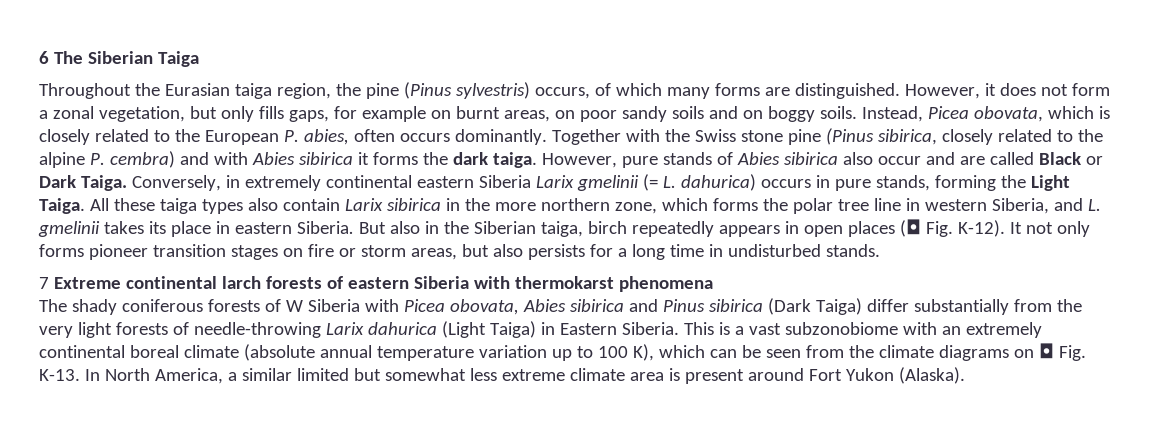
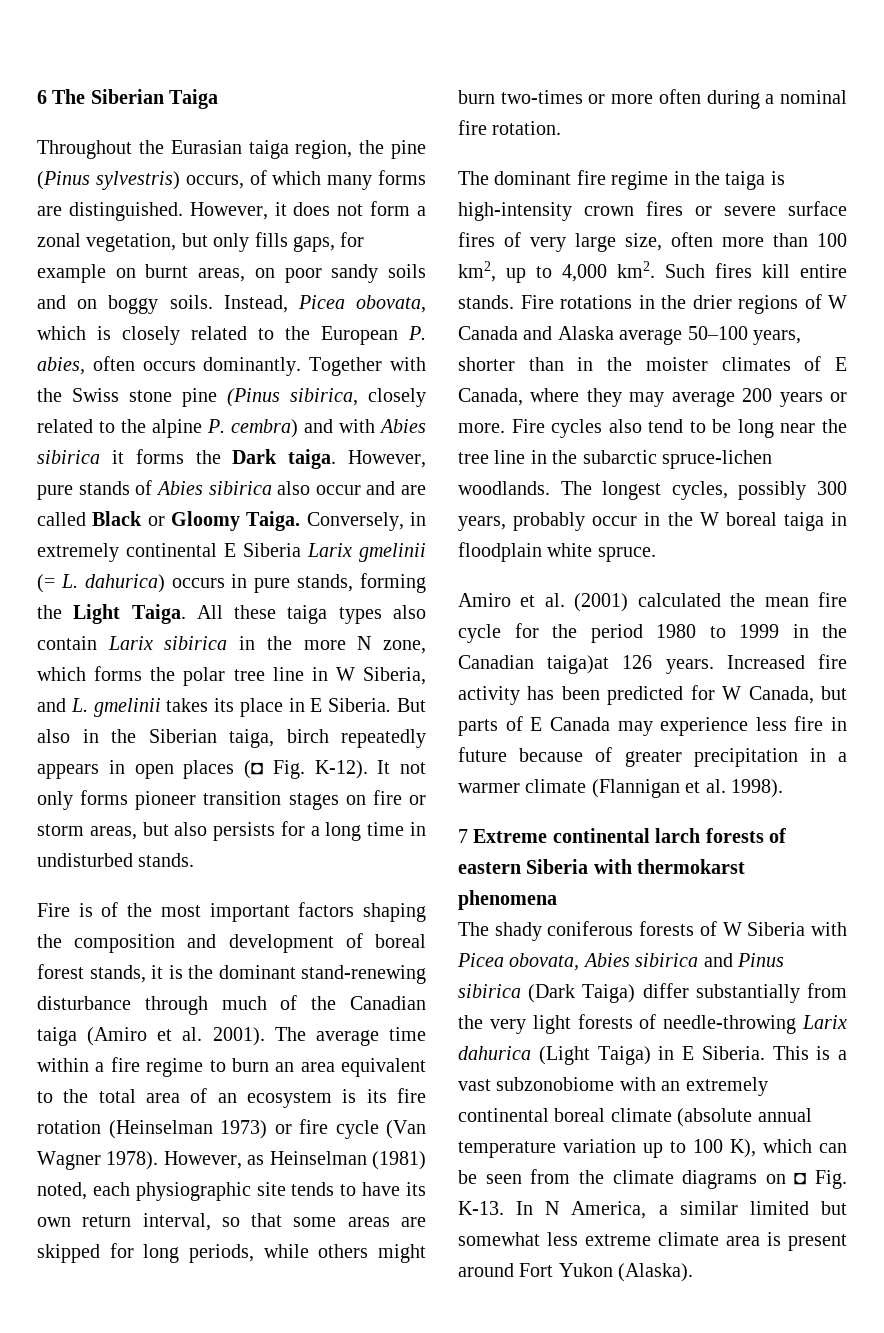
- Together with the Swiss stone pine (Pinus sibirica, closely related to the alpine P. cembra) and with Abies sibirica it forms the dark taiga.
+ Together with the Swiss stone pine (Pinus sibirica, closely related to the alpine P. cembra) and with Abies sibirica it forms the Dark taiga.
- However, pure stands of Abies sibirica also occur and are called Black or Dark Taiga.
+ However, pure stands of Abies sibirica also occur and are called Black or Gloomy Taiga.
- Conversely, in extremely continental eastern Siberia Larix gmelinii (= L. dahurica) occurs in pure stands, forming the Light Taiga.
+ Conversely, in extremely continental E Siberia Larix gmelinii (= L. dahurica) occurs in pure stands, forming the Light Taiga.
- All these taiga types also contain Larix sibirica in the more northern zone, which forms the polar tree line in western Siberia, and L. gmelinii takes its place in eastern Siberia.
+ All these taiga types also contain Larix sibirica in the more N zone, which forms the polar tree line in W Siberia, and L. gmelinii takes its place in E Siberia.
+ Fire is of the most important factors shaping the composition and development of boreal forest stands, it is the dominant stand-renewing disturbance through much of the Canadian taiga (Amiro et al. 2001). The average time within a fire regime to burn an area equivalent to the total area of an ecosystem is its fire rotation (Heinselman 1973) or fire cycle (Van Wagner 1978). However, as Heinselman (1981) noted, each physiographic site tends to have its own return interval, so that some areas are skipped for long periods, while others might burn two-times or more often during a nominal fire rotation.
+ The dominant fire regime in the taiga is high-intensity crown fires or severe surface fires of very large size, often more than 100 km2, up to 4,000 km2. Such fires kill entire stands. Fire rotations in the drier regions of W Canada and Alaska average 50–100 years, shorter than in the moister climates of E Canada, where they may average 200 years or more. Fire cycles also tend to be long near the tree line in the subarctic spruce-lichen woodlands. The longest cycles, possibly 300 years, probably occur in the W boreal taiga in floodplain white spruce.
+ Amiro et al. (2001) calculated the mean fire cycle for the period 1980 to 1999 in the Canadian taiga)at 126 years. Increased fire activity has been predicted for W Canada, but parts of E Canada may experience less fire in future because of greater precipitation in a warmer climate (Flannigan et al. 1998).
- The shady coniferous forests of W Siberia with Picea obovata, Abies sibirica and Pinus sibirica (Dark Taiga) differ substantially from the very light forests of needle-throwing Larix dahurica (Light Taiga) in Eastern Siberia.
+ The shady coniferous forests of W Siberia with Picea obovata, Abies sibirica and Pinus sibirica (Dark Taiga) differ substantially from the very light forests of needle-throwing Larix dahurica (Light Taiga) in E Siberia.
- In North America, a similar limited but somewhat less extreme climate area is present around Fort Yukon (Alaska).
+ In N America, a similar limited but somewhat less extreme climate area is present around Fort Yukon (Alaska).

